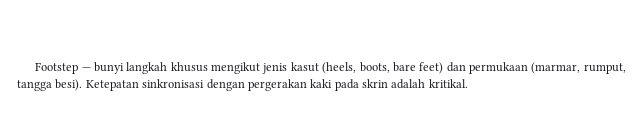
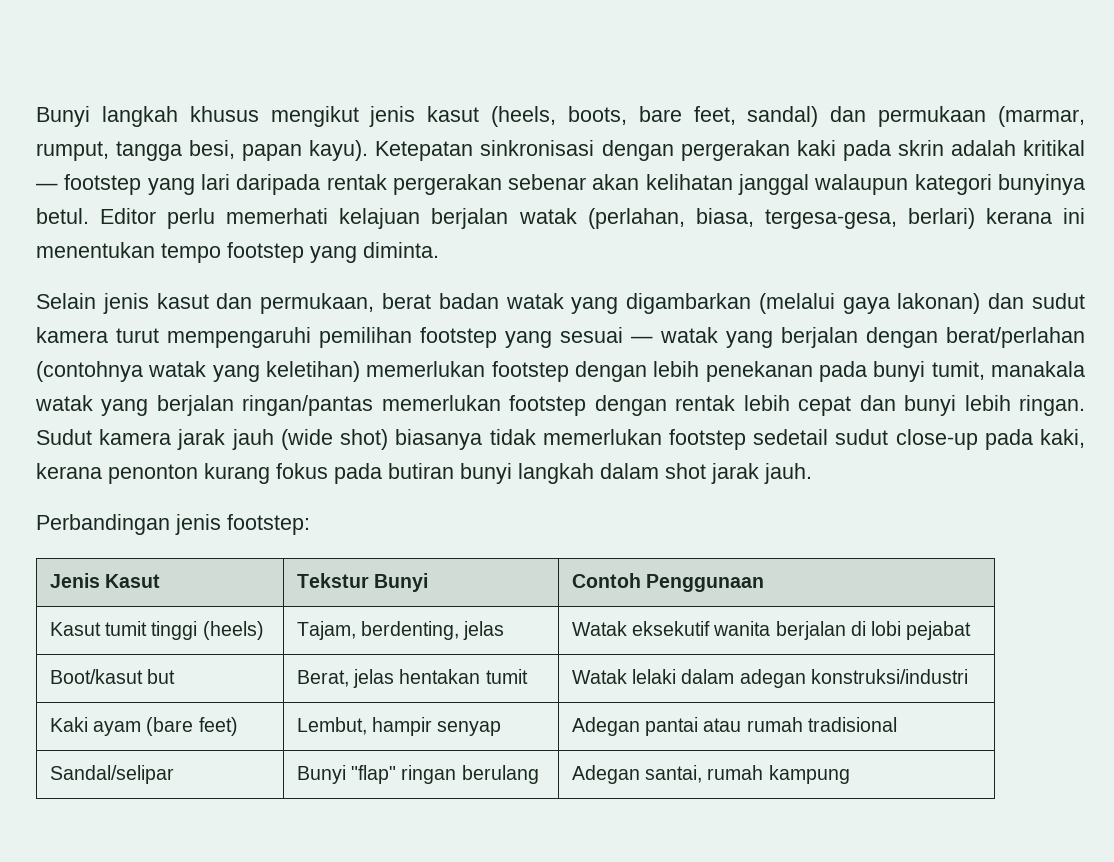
- Footstep — bunyi langkah khusus mengikut jenis kasut (heels, boots, bare feet) dan permukaan (marmar, rumput, tangga besi).
+ Bunyi langkah khusus mengikut jenis kasut (heels, boots, bare feet, sandal) dan permukaan (marmar, rumput, tangga besi, papan kayu).
- Ketepatan sinkronisasi dengan pergerakan kaki pada skrin adalah kritikal.
+ Ketepatan sinkronisasi dengan pergerakan kaki pada skrin adalah kritikal — footstep yang lari daripada rentak pergerakan sebenar akan kelihatan janggal walaupun kategori bunyinya betul. Editor perlu memerhati kelajuan berjalan watak (perlahan, biasa, tergesa-gesa, berlari) kerana ini menentukan tempo footstep yang diminta.
+ Selain jenis kasut dan permukaan, berat badan watak yang digambarkan (melalui gaya lakonan) dan sudut kamera turut mempengaruhi pemilihan footstep yang sesuai — watak yang berjalan dengan berat/perlahan (contohnya watak yang keletihan) memerlukan footstep dengan lebih penekanan pada bunyi tumit, manakala watak yang berjalan ringan/pantas memerlukan footstep dengan rentak lebih cepat dan bunyi lebih ringan. Sudut kamera jarak jauh (wide shot) biasanya tidak memerlukan footstep sedetail sudut close-up pada kaki, kerana penonton kurang fokus pada butiran bunyi langkah dalam shot jarak jauh.
+ Perbandingan jenis footstep:
+ Jenis Kasut | Tekstur Bunyi | Contoh Penggunaan
+ Kasut tumit tinggi (heels) | Tajam, berdenting, jelas | Watak eksekutif wanita berjalan di lobi pejabat
+ Boot/kasut but | Berat, jelas hentakan tumit | Watak lelaki dalam adegan konstruksi/industri
+ Kaki ayam (bare feet) | Lembut, hampir senyap | Adegan pantai atau rumah tradisional
+ Sandal/selipar | Bunyi "flap" ringan berulang | Adegan santai, rumah kampung

